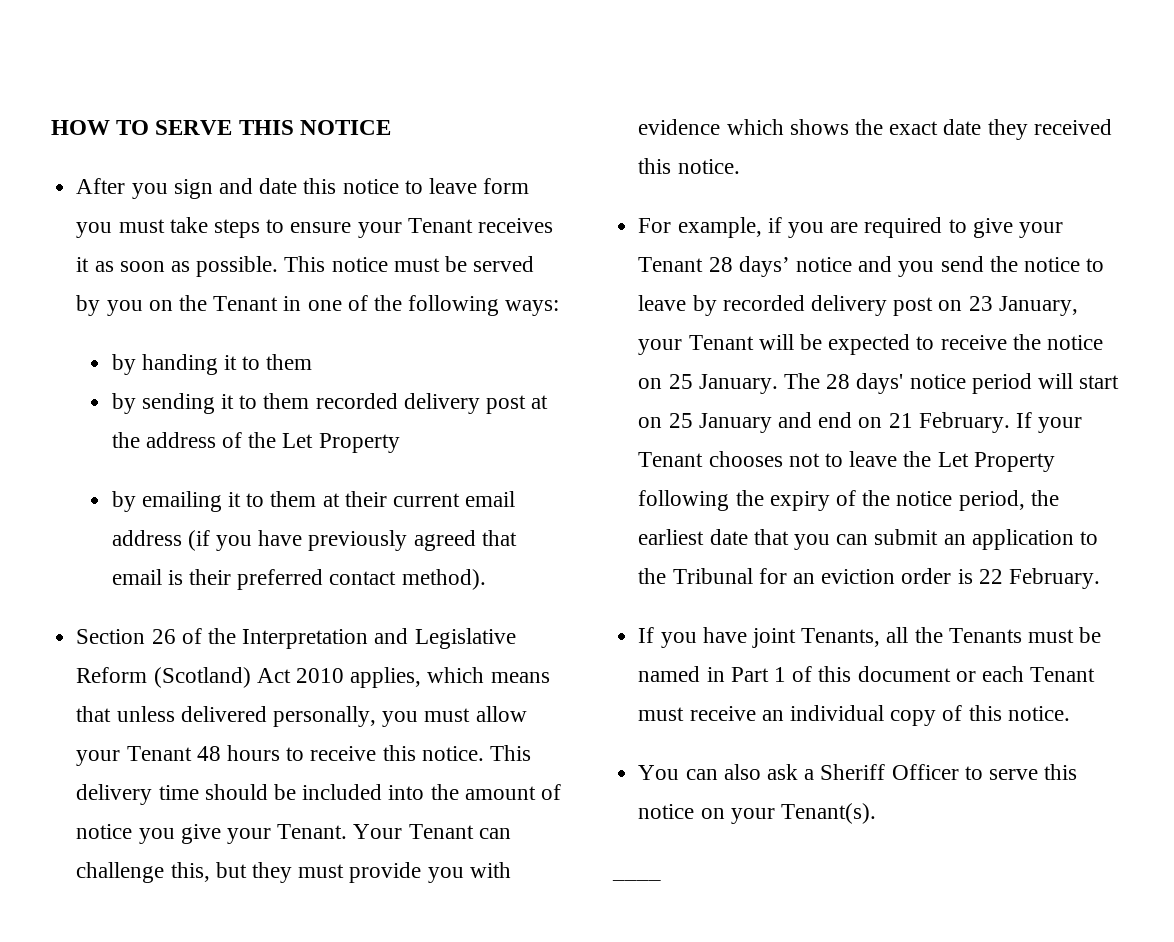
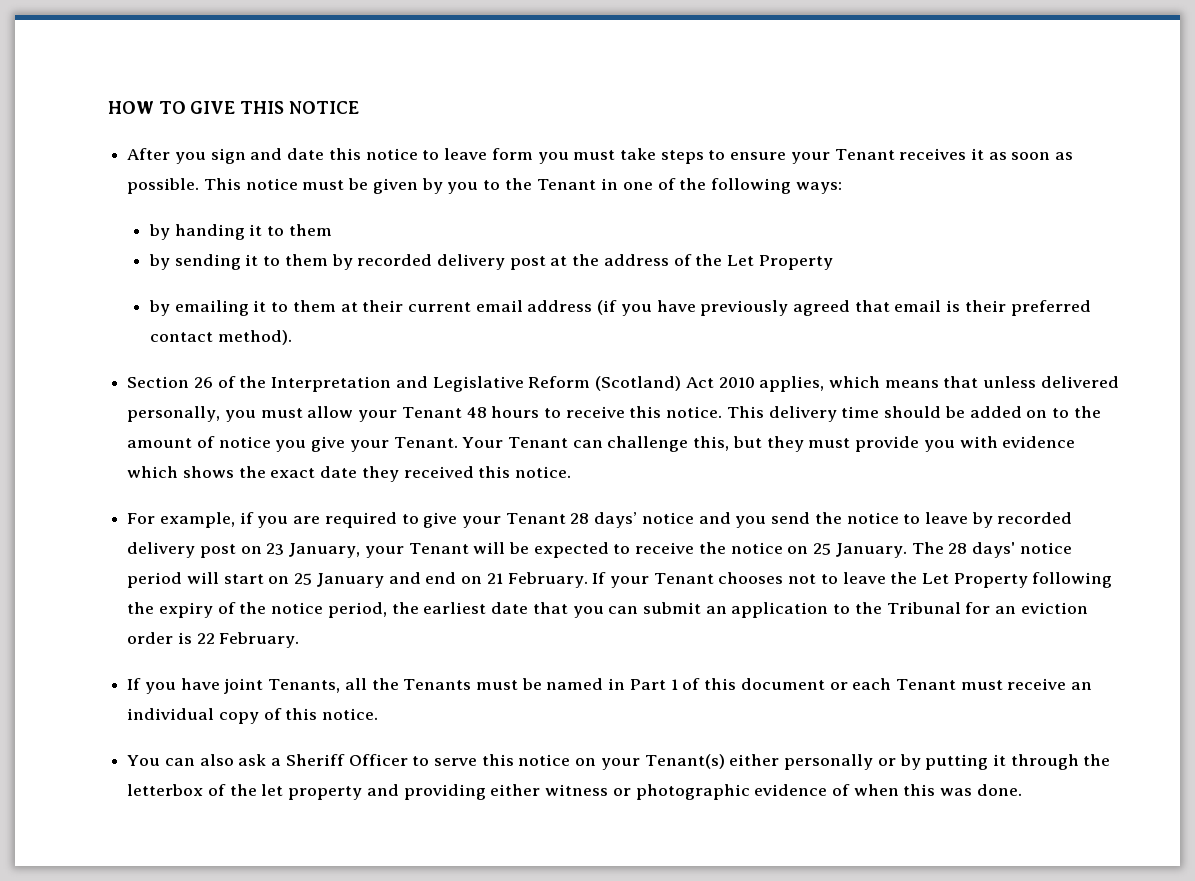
- HOW TO SERVE THIS NOTICE
+ HOW TO GIVE THIS NOTICE
- This notice must be served by you on the Tenant in one of the following ways:
+ This notice must be given by you to the Tenant in one of the following ways:
- by sending it to them recorded delivery post at the address of the Let Property
+ by sending it to them by recorded delivery post at the address of the Let Property
- This delivery time should be included into the amount of notice you give your Tenant.
+ This delivery time should be added on to the amount of notice you give your Tenant.
- You can also ask a Sheriff Officer to serve this notice on your Tenant(s).
- ____
+ You can also ask a Sheriff Officer to serve this notice on your Tenant(s) either personally or by putting it through the letterbox of the let property and providing either witness or photographic evidence of when this was done.

